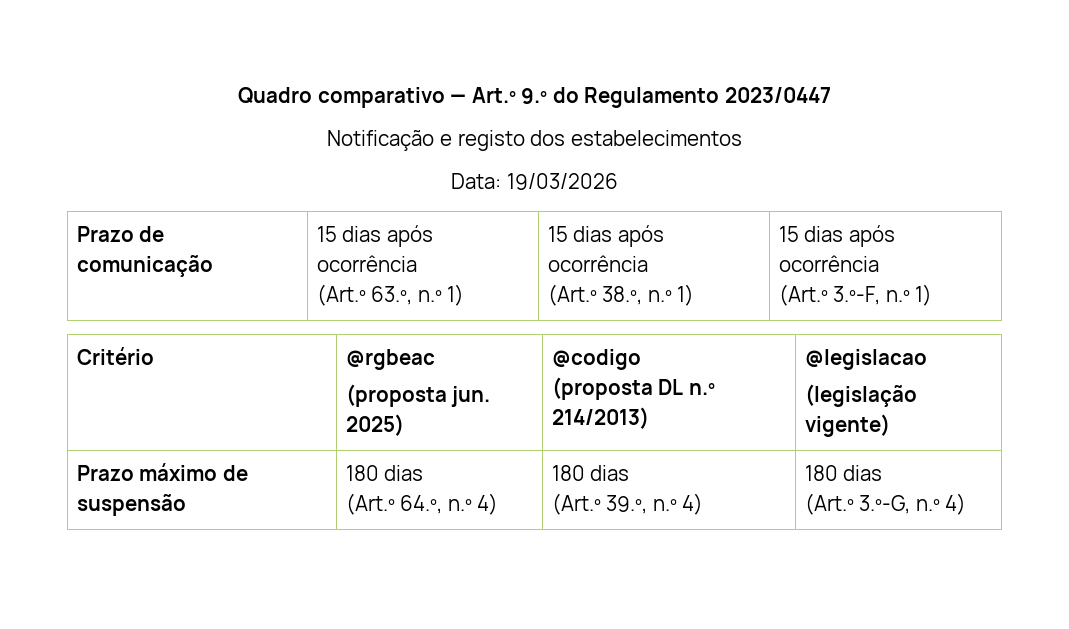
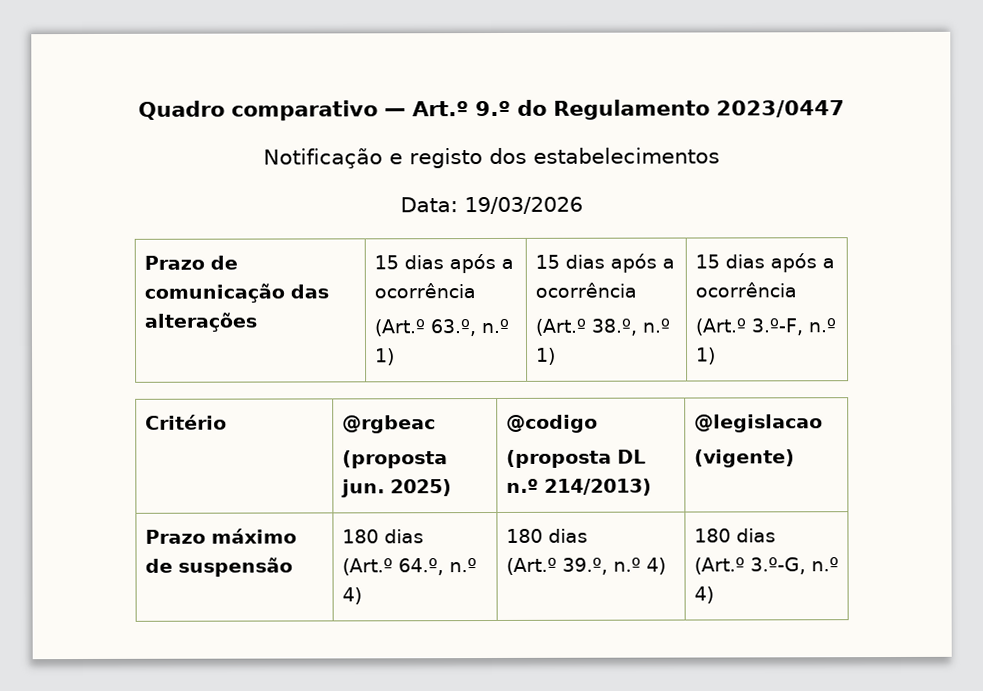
- Prazo de comunicação | 15 dias após ocorrência
- (Art.º 63.º, n.º 1) | 15 dias após ocorrência
- (Art.º 38.º, n.º 1) | 15 dias após ocorrência
+ Prazo de comunicação das alterações | 15 dias após a ocorrência
+ (Art.º 63.º, n.º 1) | 15 dias após a ocorrência
+ (Art.º 38.º, n.º 1) | 15 dias após a ocorrência
  Critério | @rgbeac
  (proposta jun. 2025) | @codigo
  (proposta DL n.º 214/2013) | @legislacao
- (legislação vigente)
+ (vigente)

